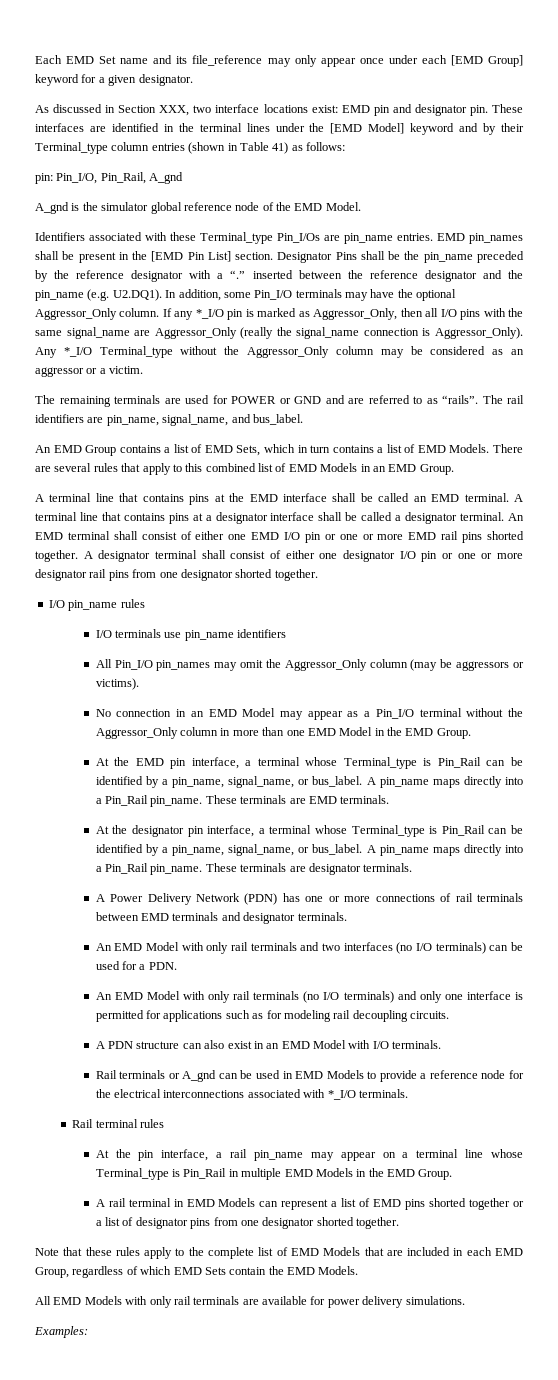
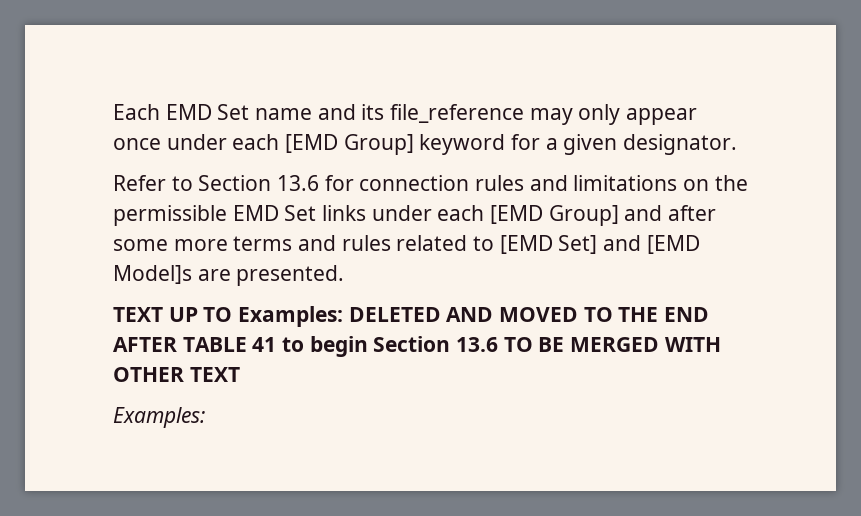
- As discussed in Section XXX, two interface locations exist: EMD pin and designator pin. These interfaces are identified in the terminal lines under the [EMD Model] keyword and by their Terminal_type column entries (shown in Table 41) as follows:
- pin: Pin_I/O, Pin_Rail, A_gnd
- A_gnd is the simulator global reference node of the EMD Model.
- Identifiers associated with these Terminal_type Pin_I/Os are pin_name entries. EMD pin_names shall be present in the [EMD Pin List] section. Designator Pins shall be the pin_name preceded by the reference designator with a “.” inserted between the reference designator and the pin_name (e.g. U2.DQ1). In addition, some Pin_I/O terminals may have the optional Aggressor_Only column. If any *_I/O pin is marked as Aggressor_Only, then all I/O pins with the same signal_name are Aggressor_Only (really the signal_name connection is Aggressor_Only). Any *_I/O Terminal_type without the Aggressor_Only column may be considered as an aggressor or a victim.
- The remaining terminals are used for POWER or GND and are referred to as “rails”. The rail identifiers are pin_name, signal_name, and bus_label.
- An EMD Group contains a list of EMD Sets, which in turn contains a list of EMD Models. There are several rules that apply to this combined list of EMD Models in an EMD Group.
- A terminal line that contains pins at the EMD interface shall be called an EMD terminal. A terminal line that contains pins at a designator interface shall be called a designator terminal. An EMD terminal shall consist of either one EMD I/O pin or one or more EMD rail pins shorted together. A designator terminal shall consist of either one designator I/O pin or one or more designator rail pins from one designator shorted together.
- I/O pin_name rules
- I/O terminals use pin_name identifiers
- All Pin_I/O pin_names may omit the Aggressor_Only column (may be aggressors or victims).
- No connection in an EMD Model may appear as a Pin_I/O terminal without the Aggressor_Only column in more than one EMD Model in the EMD Group.
- At the EMD pin interface, a terminal whose Terminal_type is Pin_Rail can be identified by a pin_name, signal_name, or bus_label. A pin_name maps directly into a Pin_Rail pin_name. These terminals are EMD terminals.
- At the designator pin interface, a terminal whose Terminal_type is Pin_Rail can be identified by a pin_name, signal_name, or bus_label. A pin_name maps directly into a Pin_Rail pin_name. These terminals are designator terminals.
- A Power Delivery Network (PDN) has one or more connections of rail terminals between EMD terminals and designator terminals.
- An EMD Model with only rail terminals and two interfaces (no I/O terminals) can be used for a PDN.
- An EMD Model with only rail terminals (no I/O terminals) and only one interface is permitted for applications such as for modeling rail decoupling circuits.
- A PDN structure can also exist in an EMD Model with I/O terminals.
- Rail terminals or A_gnd can be used in EMD Models to provide a reference node for the electrical interconnections associated with *_I/O terminals.
- Rail terminal rules
- At the pin interface, a rail pin_name may appear on a terminal line whose Terminal_type is Pin_Rail in multiple EMD Models in the EMD Group.
- A rail terminal in EMD Models can represent a list of EMD pins shorted together or a list of designator pins from one designator shorted together.
- Note that these rules apply to the complete list of EMD Models that are included in each EMD Group, regardless of which EMD Sets contain the EMD Models.
- All EMD Models with only rail terminals are available for power delivery simulations.
+ Refer to Section 13.6 for connection rules and limitations on the permissible EMD Set links under each [EMD Group] and after some more terms and rules related to [EMD Set] and [EMD Model]s are presented.
+ TEXT UP TO Examples: DELETED AND MOVED TO THE END AFTER TABLE 41 to begin Section 13.6 TO BE MERGED WITH OTHER TEXT

